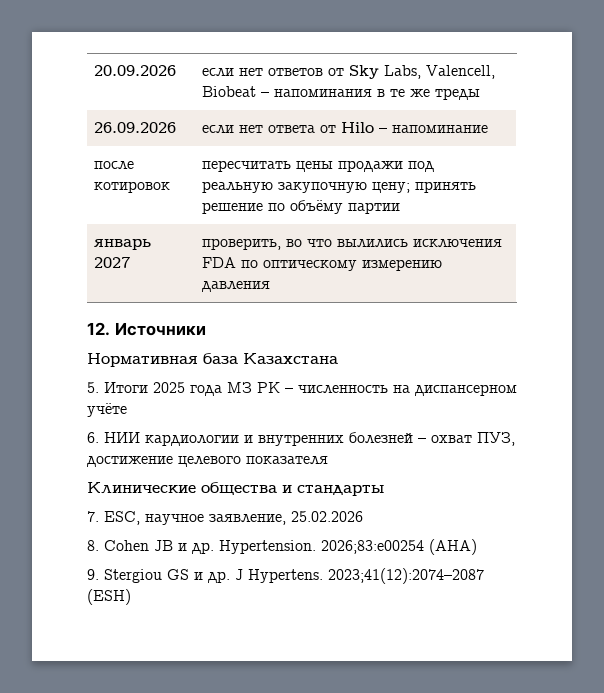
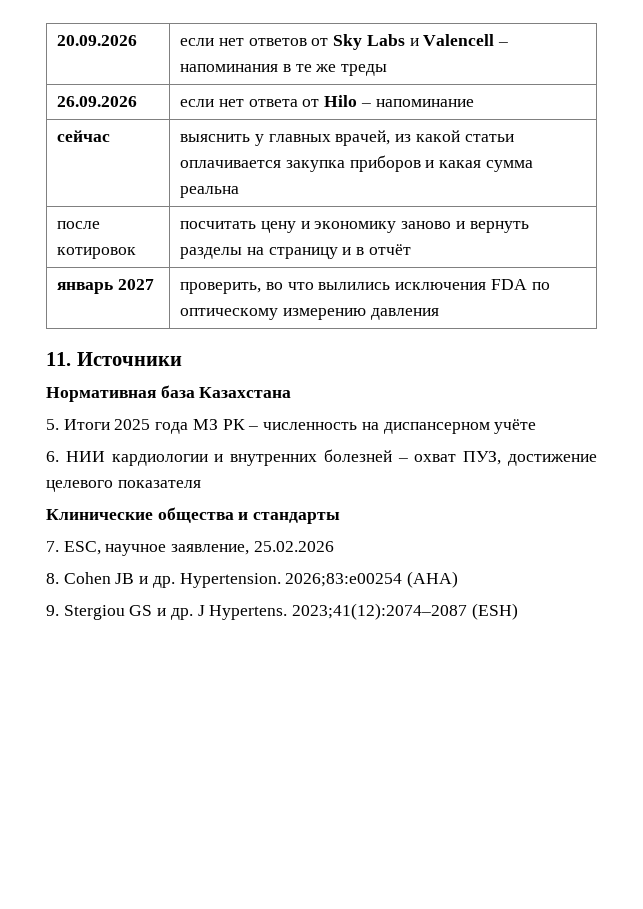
- 20.09.2026 | если нет ответов от Sky Labs, Valencell, Biobeat – напоминания в те же треды
+ 20.09.2026 | если нет ответов от Sky Labs и Valencell – напоминания в те же треды
- после котировок | пересчитать цены продажи под реальную закупочную цену; принять решение по объёму партии
+ сейчас | выяснить у главных врачей, из какой статьи оплачивается закупка приборов и какая сумма реальна
+ после котировок | посчитать цену и экономику заново и вернуть разделы на страницу и в отчёт
- 12. Источники
+ 11. Источники

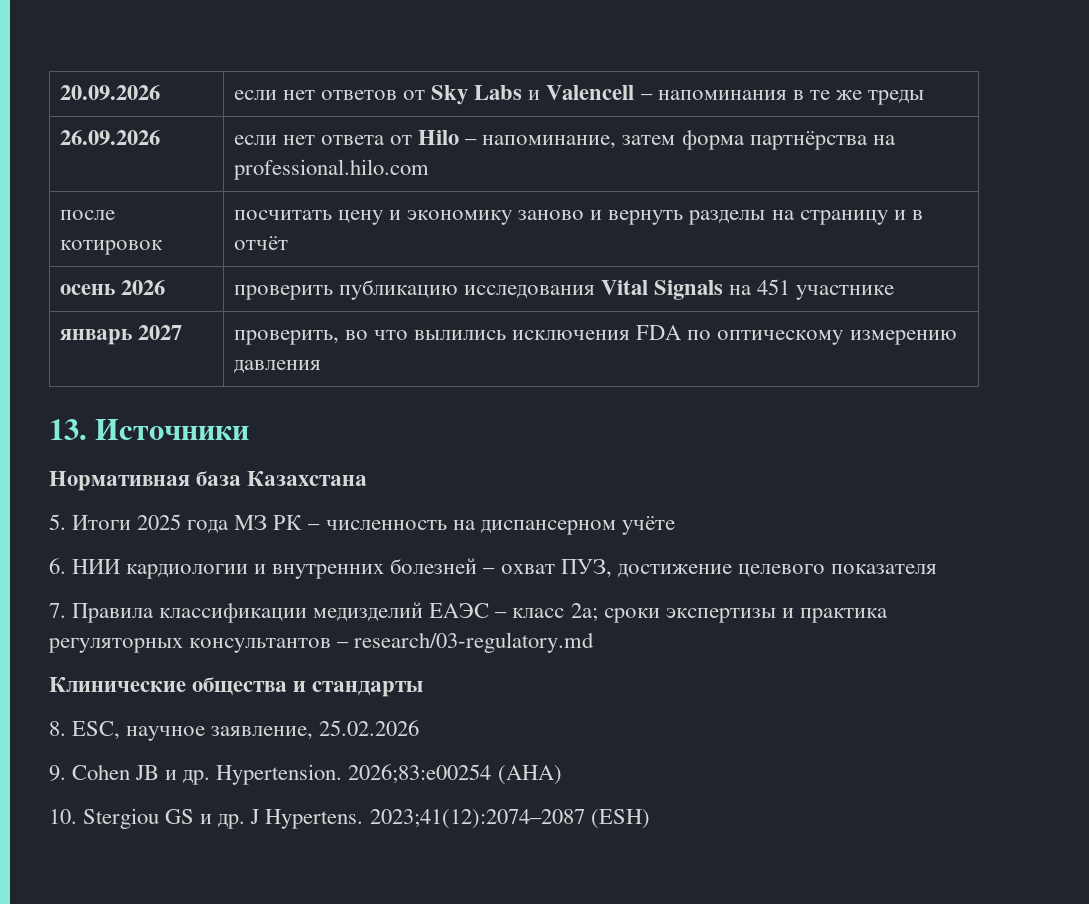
- 26.09.2026 | если нет ответа от Hilo – напоминание
- сейчас | выяснить у главных врачей, из какой статьи оплачивается закупка приборов и какая сумма реальна
+ 26.09.2026 | если нет ответа от Hilo – напоминание, затем форма партнёрства на professional.hilo.com
+ осень 2026 | проверить публикацию исследования Vital Signals на 451 участнике
- 11. Источники
+ 13. Источники
+ 7. Правила классификации медизделий ЕАЭС – класс 2а; сроки экспертизы и практика регуляторных консультантов – research/03-regulatory.md
- 7. ESC, научное заявление, 25.02.2026
+ 8. ESC, научное заявление, 25.02.2026
- 8. Cohen JB и др. Hypertension.
+ 9. Cohen JB и др. Hypertension.
- 9. Stergiou GS и др. J Hypertens.
+ 10. Stergiou GS и др. J Hypertens.

